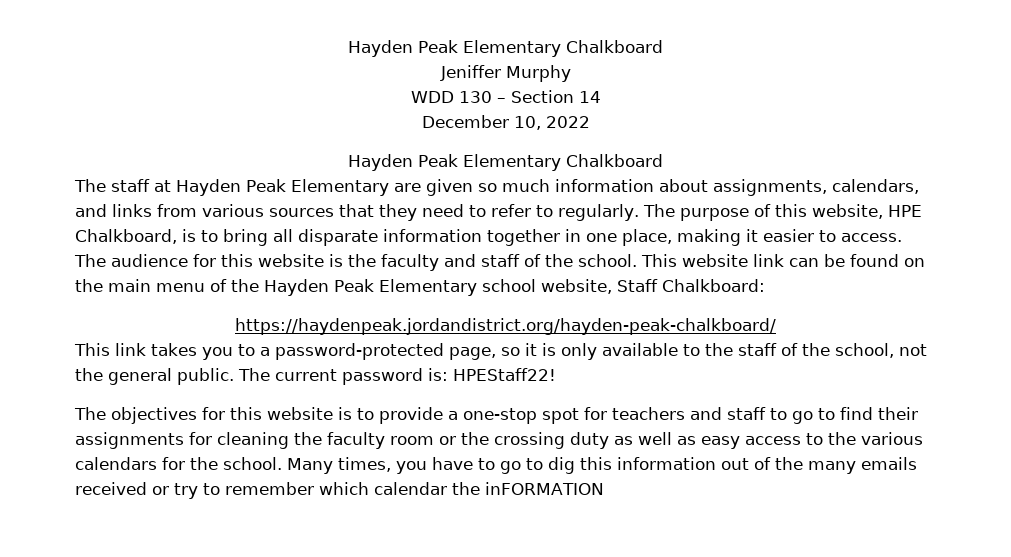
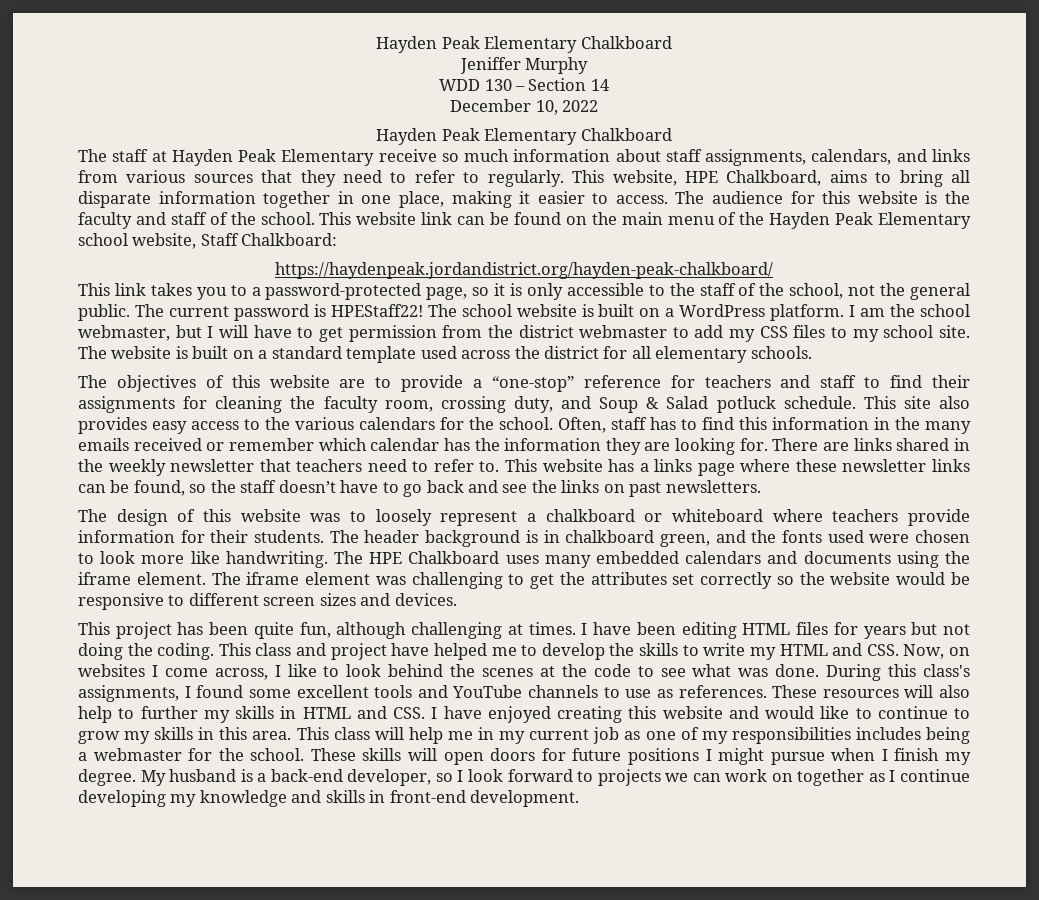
- The staff at Hayden Peak Elementary are given so much information about assignments, calendars, and links from various sources that they need to refer to regularly.
+ The staff at Hayden Peak Elementary receive so much information about staff assignments, calendars, and links from various sources that they need to refer to regularly.
- The purpose of this website, HPE Chalkboard, is to bring all disparate information together in one place, making it easier to access.
+ This website, HPE Chalkboard, aims to bring all disparate information together in one place, making it easier to access.
- This link takes you to a password-protected page, so it is only available to the staff of the school, not the general public.
+ This link takes you to a password-protected page, so it is only accessible to the staff of the school, not the general public.
- The current password is: HPEStaff22!
+ The current password is HPEStaff22! The school website is built on a WordPress platform. I am the school webmaster, but I will have to get permission from the district webmaster to add my CSS files to my school site. The website is built on a standard template used across the district for all elementary schools.
- The objectives for this website is to provide a one-stop spot for teachers and staff to go to find their assignments for cleaning the faculty room or the crossing duty as well as easy access to the various calendars for the school.
+ The objectives of this website are to provide a “one-stop” reference for teachers and staff to find their assignments for cleaning the faculty room, crossing duty, and Soup & Salad potluck schedule. This site also provides easy access to the various calendars for the school.
- Many times, you have to go to dig this information out of the many emails received or try to remember which calendar the inFORMATION
+ Often, staff has to find this information in the many emails received or remember which calendar has the information they are looking for. There are links shared in the weekly newsletter that teachers need to refer to. This website has a links page where these newsletter links can be found, so the staff doesn’t have to go back and see the links on past newsletters.
+ The design of this website was to loosely represent a chalkboard or whiteboard where teachers provide information for their students. The header background is in chalkboard green, and the fonts used were chosen to look more like handwriting. The HPE Chalkboard uses many embedded calendars and documents using the iframe element. The iframe element was challenging to get the attributes set correctly so the website would be responsive to different screen sizes and devices.
+ This project has been quite fun, although challenging at times. I have been editing HTML files for years but not doing the coding. This class and project have helped me to develop the skills to write my HTML and CSS. Now, on websites I come across, I like to look behind the scenes at the code to see what was done. During this class's assignments, I found some excellent tools and YouTube channels to use as references. These resources will also help to further my skills in HTML and CSS. I have enjoyed creating this website and would like to continue to grow my skills in this area. This class will help me in my current job as one of my responsibilities includes being a webmaster for the school. These skills will open doors for future positions I might pursue when I finish my degree. My husband is a back-end developer, so I look forward to projects we can work on together as I continue developing my knowledge and skills in front-end development.

